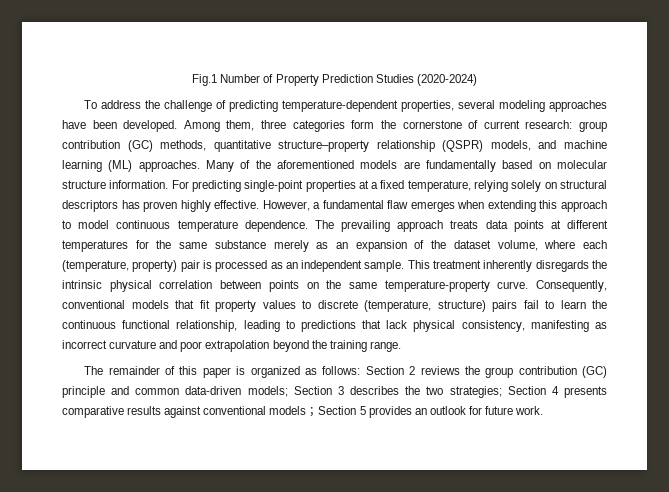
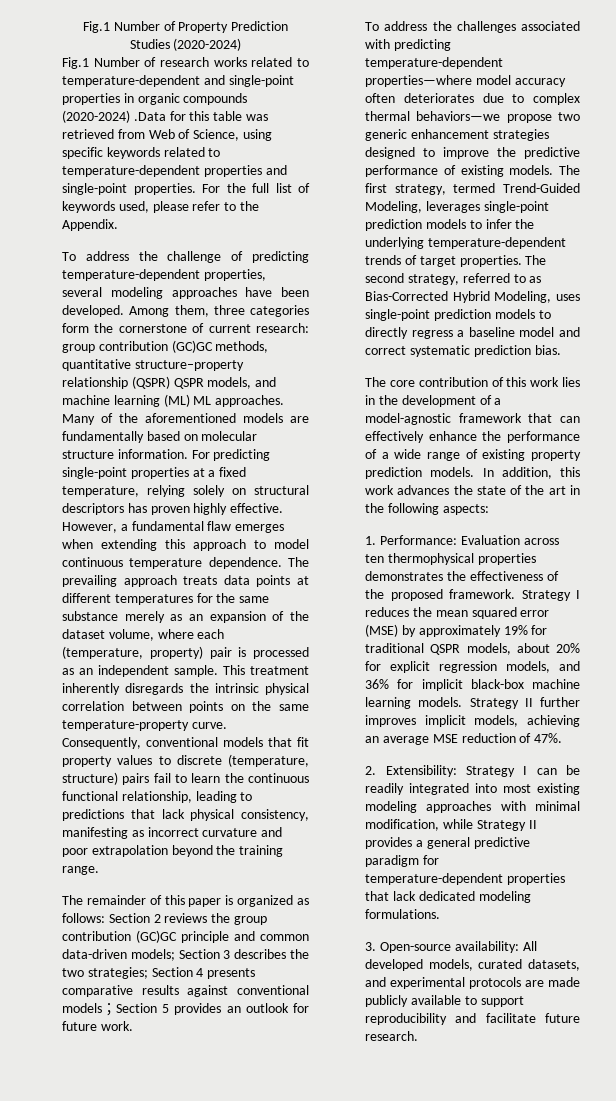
+ Fig.1 Number of research works related to temperature-dependent and single-point properties in organic compounds (2020-2024) .Data for this table was retrieved from Web of Science, using specific keywords related to temperature-dependent properties and single-point properties. For the full list of keywords used, please refer to the Appendix.
- Among them, three categories form the cornerstone of current research: group contribution (GC) methods, quantitative structure–property relationship (QSPR) models, and machine learning (ML) approaches.
+ Among them, three categories form the cornerstone of current research: group contribution (GC)GC methods, quantitative structure–property relationship (QSPR) QSPR models, and machine learning (ML) ML approaches.
- The remainder of this paper is organized as follows: Section 2 reviews the group contribution (GC) principle and common data-driven models; Section 3 describes the two strategies; Section 4 presents comparative results against conventional models；Section 5 provides an outlook for future work.
+ The remainder of this paper is organized as follows: Section 2 reviews the group contribution (GC)GC principle and common data-driven models; Section 3 describes the two strategies; Section 4 presents comparative results against conventional models；Section 5 provides an outlook for future work.
+ To address the challenges associated with predicting temperature-dependent properties—where model accuracy often deteriorates due to complex thermal behaviors—we propose two generic enhancement strategies designed to improve the predictive performance of existing models. The first strategy, termed Trend-Guided Modeling, leverages single-point prediction models to infer the underlying temperature-dependent trends of target properties. The second strategy, referred to as Bias-Corrected Hybrid Modeling, uses single-point prediction models to directly regress a baseline model and correct systematic prediction bias.
+ The core contribution of this work lies in the development of a model-agnostic framework that can effectively enhance the performance of a wide range of existing property prediction models. In addition, this work advances the state of the art in the following aspects:
+ 1. Performance: Evaluation across ten thermophysical properties demonstrates the effectiveness of the proposed framework. Strategy I reduces the mean squared error (MSE) by approximately 19% for traditional QSPR models, about 20% for explicit regression models, and 36% for implicit black-box machine learning models. Strategy II further improves implicit models, achieving an average MSE reduction of 47%.
+ 2. Extensibility: Strategy I can be readily integrated into most existing modeling approaches with minimal modification, while Strategy II provides a general predictive paradigm for temperature-dependent properties that lack dedicated modeling formulations.
+ 3. Open-source availability: All developed models, curated datasets, and experimental protocols are made publicly available to support reproducibility and facilitate future research.

